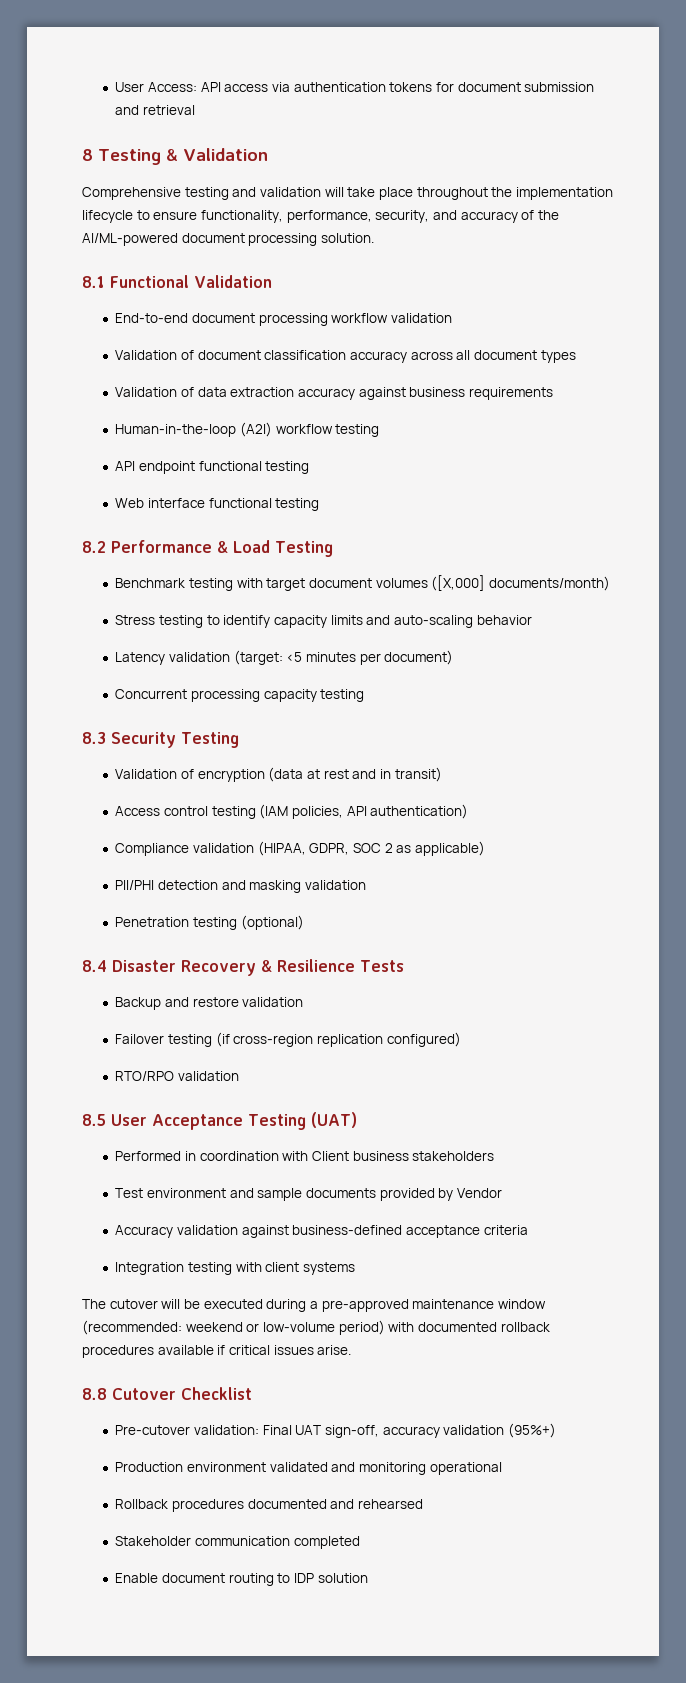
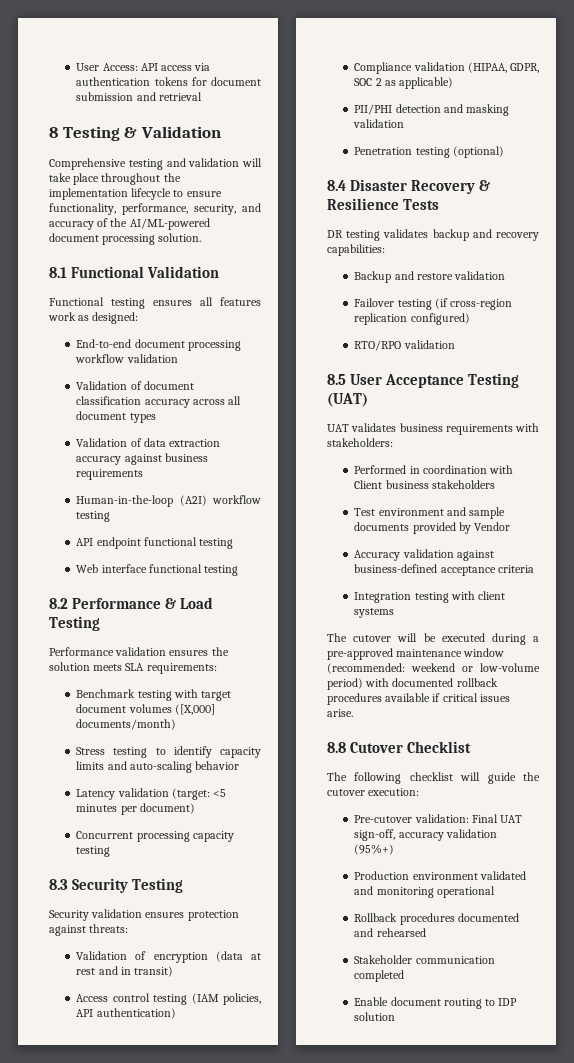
+ Functional testing ensures all features work as designed:
+ Performance validation ensures the solution meets SLA requirements:
+ Security validation ensures protection against threats:
+ DR testing validates backup and recovery capabilities:
+ UAT validates business requirements with stakeholders:
+ The following checklist will guide the cutover execution:

